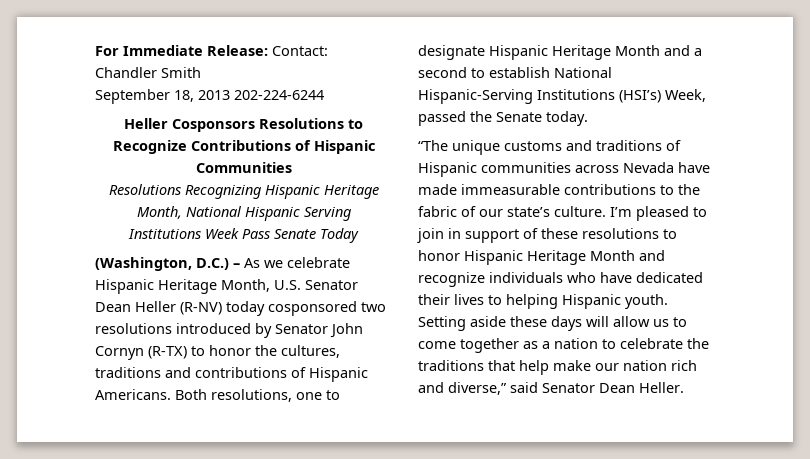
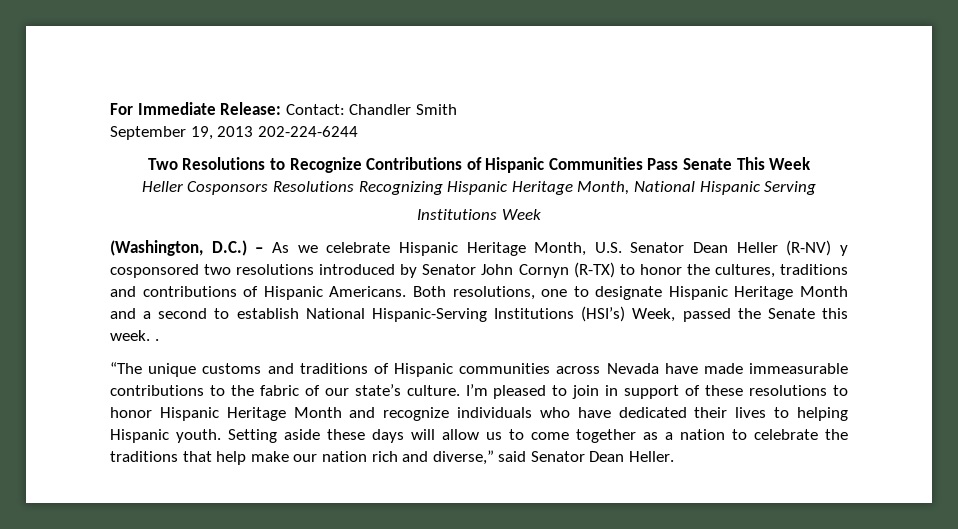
- September 18, 2013 202-224-6244
+ September 19, 2013 202-224-6244
- Heller Cosponsors Resolutions to Recognize Contributions of Hispanic Communities
- Resolutions Recognizing Hispanic Heritage Month, National Hispanic Serving
+ Two Resolutions to Recognize Contributions of Hispanic Communities Pass Senate This Week
+ Heller Cosponsors Resolutions Recognizing Hispanic Heritage Month, National Hispanic Serving
- Institutions Week Pass Senate Today
+ Institutions Week
- (Washington, D.C.) – As we celebrate Hispanic Heritage Month, U.S. Senator Dean Heller (R-NV) today cosponsored two resolutions introduced by Senator John Cornyn (R-TX) to honor the cultures, traditions and contributions of Hispanic Americans.
+ (Washington, D.C.) – As we celebrate Hispanic Heritage Month, U.S. Senator Dean Heller (R-NV) y cosponsored two resolutions introduced by Senator John Cornyn (R-TX) to honor the cultures, traditions and contributions of Hispanic Americans.
- Both resolutions, one to designate Hispanic Heritage Month and a second to establish National Hispanic-Serving Institutions (HSI’s) Week, passed the Senate today.
+ Both resolutions, one to designate Hispanic Heritage Month and a second to establish National Hispanic-Serving Institutions (HSI’s) Week, passed the Senate this week. .

